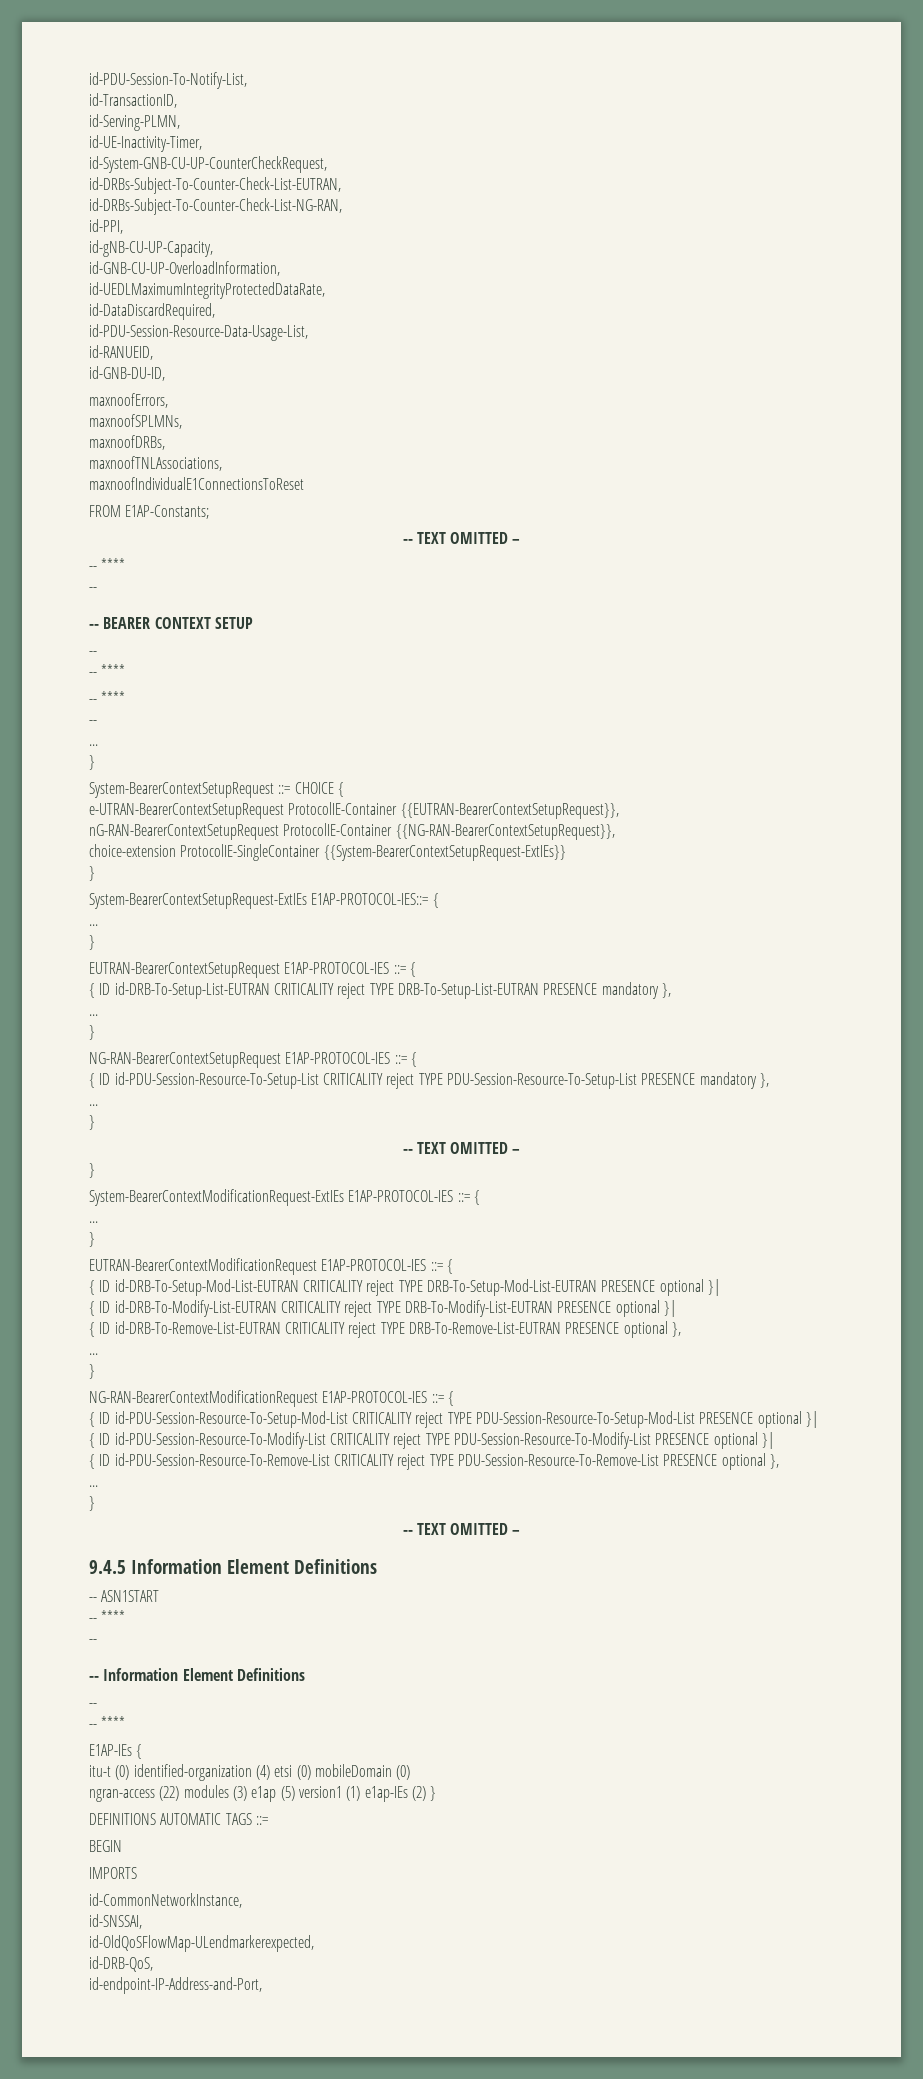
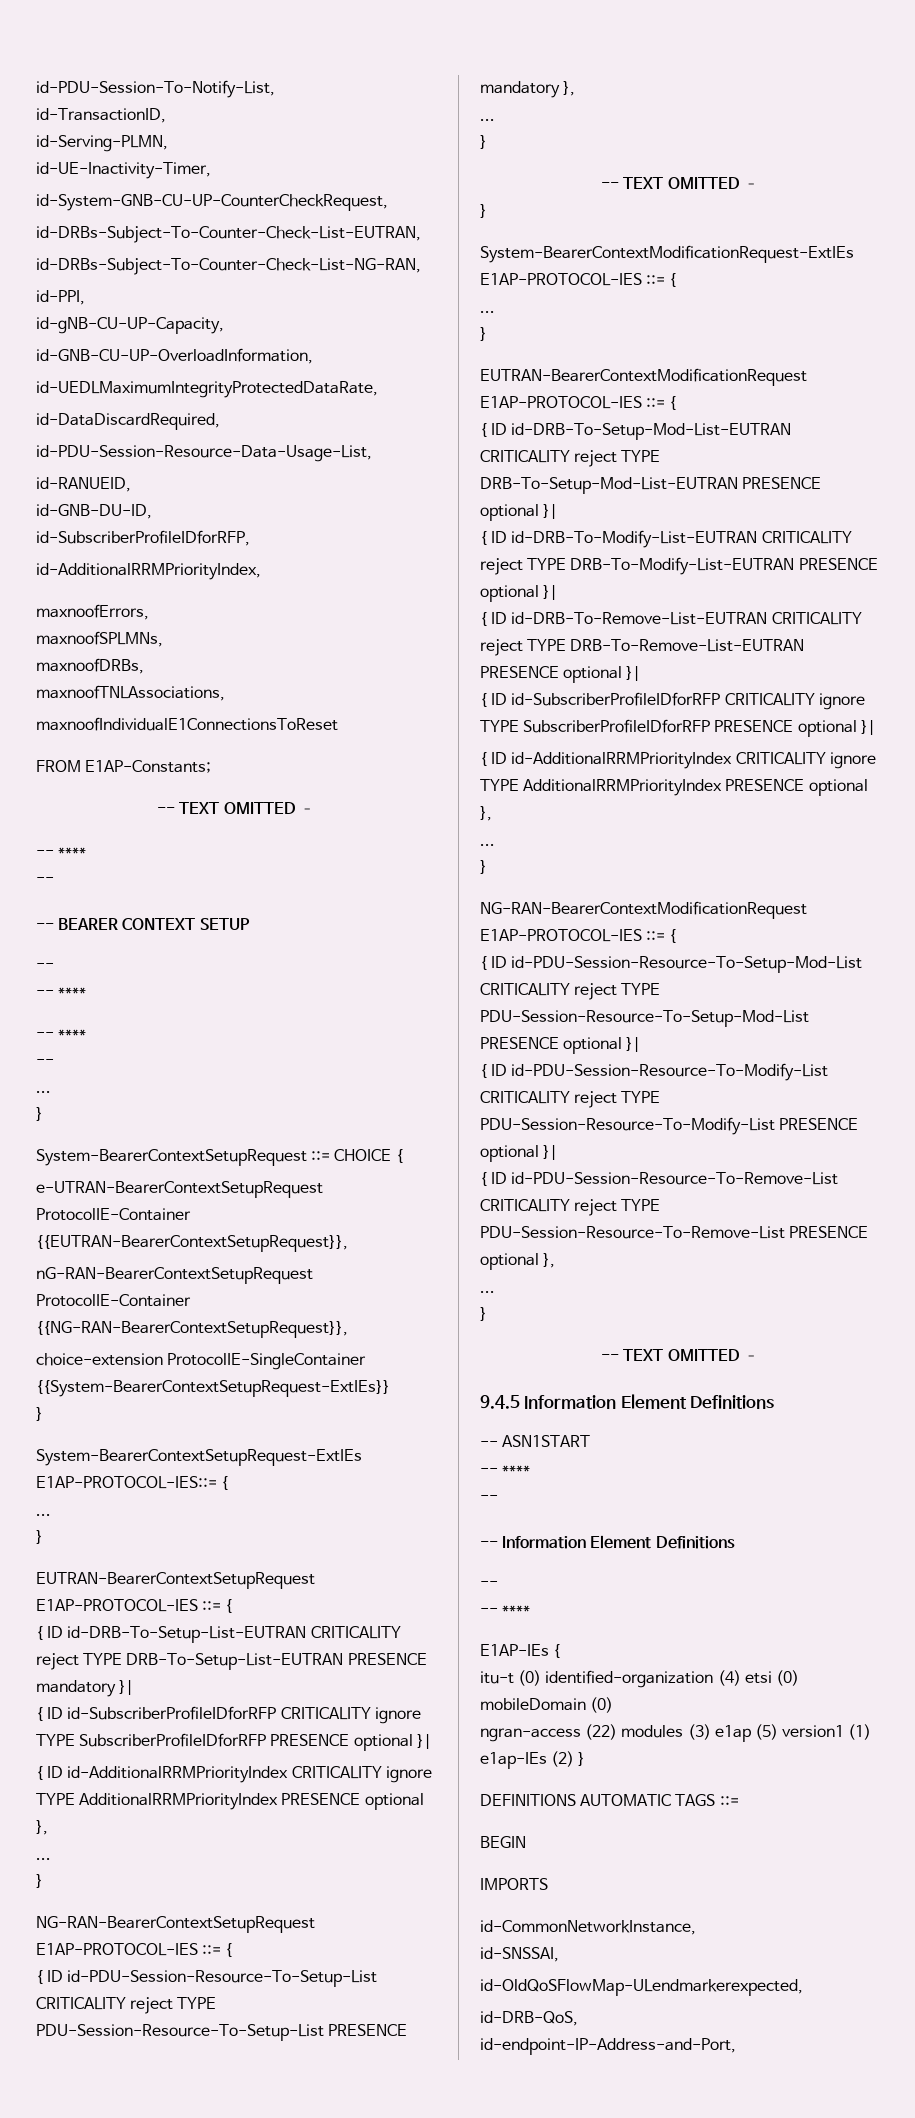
+ id-SubscriberProfileIDforRFP,
+ id-AdditionalRRMPriorityIndex,
- { ID id-DRB-To-Setup-List-EUTRAN CRITICALITY reject TYPE DRB-To-Setup-List-EUTRAN PRESENCE mandatory },
+ { ID id-DRB-To-Setup-List-EUTRAN CRITICALITY reject TYPE DRB-To-Setup-List-EUTRAN PRESENCE mandatory }|
+ { ID id-SubscriberProfileIDforRFP CRITICALITY ignore TYPE SubscriberProfileIDforRFP PRESENCE optional }|
+ { ID id-AdditionalRRMPriorityIndex CRITICALITY ignore TYPE AdditionalRRMPriorityIndex PRESENCE optional },
- { ID id-DRB-To-Remove-List-EUTRAN CRITICALITY reject TYPE DRB-To-Remove-List-EUTRAN PRESENCE optional },
+ { ID id-DRB-To-Remove-List-EUTRAN CRITICALITY reject TYPE DRB-To-Remove-List-EUTRAN PRESENCE optional }|
+ { ID id-SubscriberProfileIDforRFP CRITICALITY ignore TYPE SubscriberProfileIDforRFP PRESENCE optional }|
+ { ID id-AdditionalRRMPriorityIndex CRITICALITY ignore TYPE AdditionalRRMPriorityIndex PRESENCE optional },

